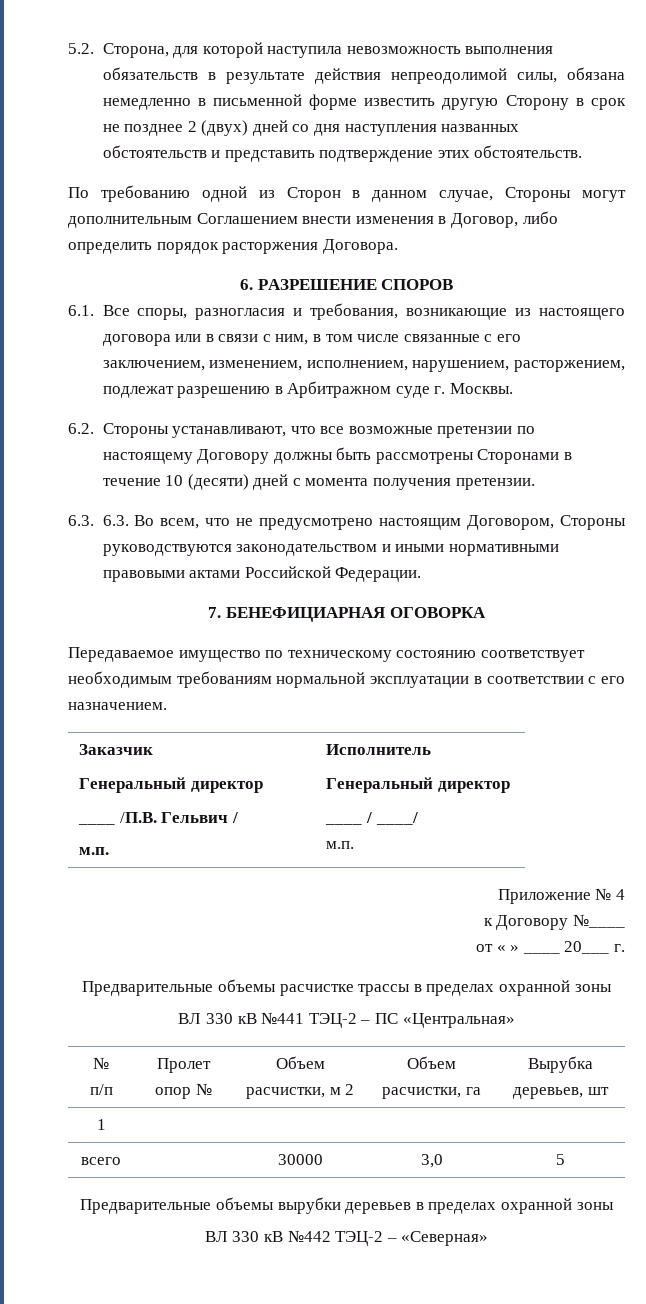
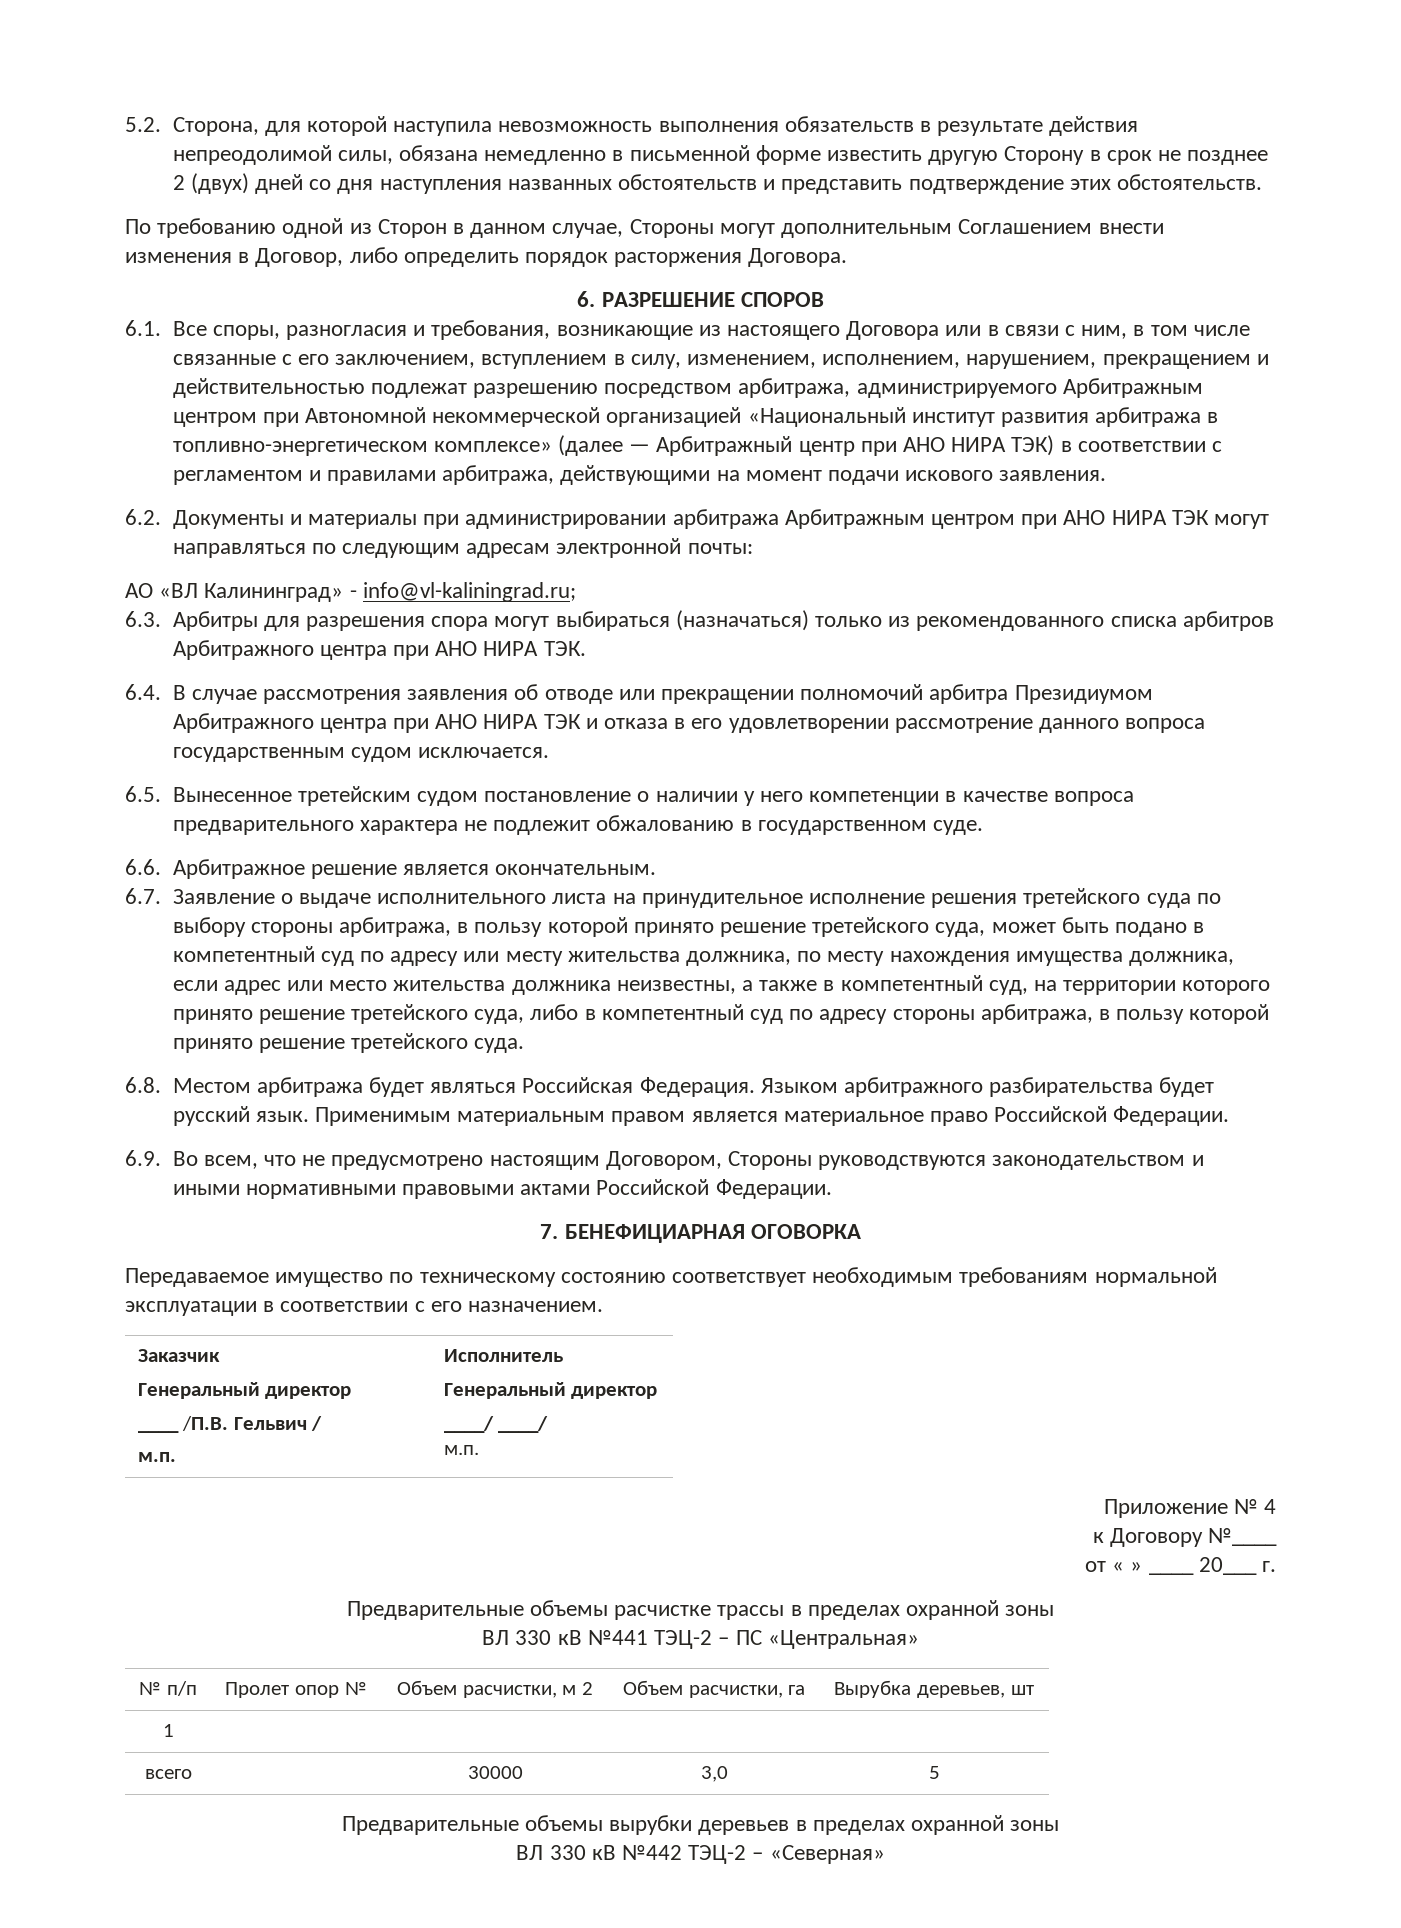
- 6.1. Все споры, разногласия и требования, возникающие из настоящего договора или в связи с ним, в том числе связанные с его заключением, изменением, исполнением, нарушением, расторжением, подлежат разрешению в Арбитражном суде г. Москвы.
- 6.2. Стороны устанавливают, что все возможные претензии по настоящему Договору должны быть рассмотрены Сторонами в течение 10 (десяти) дней с момента получения претензии.
- 6.3. 6.3. Во всем, что не предусмотрено настоящим Договором, Стороны руководствуются законодательством и иными нормативными правовыми актами Российской Федерации.
+ 6.1. Все споры, разногласия и требования, возникающие из настоящего Договора или в связи с ним, в том числе связанные с его заключением, вступлением в силу, изменением, исполнением, нарушением, прекращением и действительностью подлежат разрешению посредством арбитража, администрируемого Арбитражным центром при Автономной некоммерческой организацией «Национальный институт развития арбитража в топливно-энергетическом комплексе» (далее — Арбитражный центр при АНО НИРА ТЭК) в соответствии с регламентом и правилами арбитража, действующими на момент подачи искового заявления.
+ 6.2. Документы и материалы при администрировании арбитража Арбитражным центром при АНО НИРА ТЭК могут направляться по следующим адресам электронной почты:
+ АО «ВЛ Калининград» - info@vl-kaliningrad.ru;
+ 6.3. Арбитры для разрешения спора могут выбираться (назначаться) только из рекомендованного списка арбитров Арбитражного центра при АНО НИРА ТЭК.
+ 6.4. В случае рассмотрения заявления об отводе или прекращении полномочий арбитра Президиумом Арбитражного центра при АНО НИРА ТЭК и отказа в его удовлетворении рассмотрение данного вопроса государственным судом исключается.
+ 6.5. Вынесенное третейским судом постановление о наличии у него компетенции в качестве вопроса предварительного характера не подлежит обжалованию в государственном суде.
+ 6.6. Арбитражное решение является окончательным.
+ 6.7. Заявление о выдаче исполнительного листа на принудительное исполнение решения третейского суда по выбору стороны арбитража, в пользу которой принято решение третейского суда, может быть подано в компетентный суд по адресу или месту жительства должника, по месту нахождения имущества должника, если адрес или место жительства должника неизвестны, а также в компетентный суд, на территории которого принято решение третейского суда, либо в компетентный суд по адресу стороны арбитража, в пользу которой принято решение третейского суда.
+ 6.8. Местом арбитража будет являться Российская Федерация. Языком арбитражного разбирательства будет русский язык. Применимым материальным правом является материальное право Российской Федерации.
+ 6.9. Во всем, что не предусмотрено настоящим Договором, Стороны руководствуются законодательством и иными нормативными правовыми актами Российской Федерации.
  Заказчик
  Генеральный директор
  ____ /П.В. Гельвич /
  м.п. | Исполнитель
  Генеральный директор
- ____ / ____/
+ ____/ ____/

